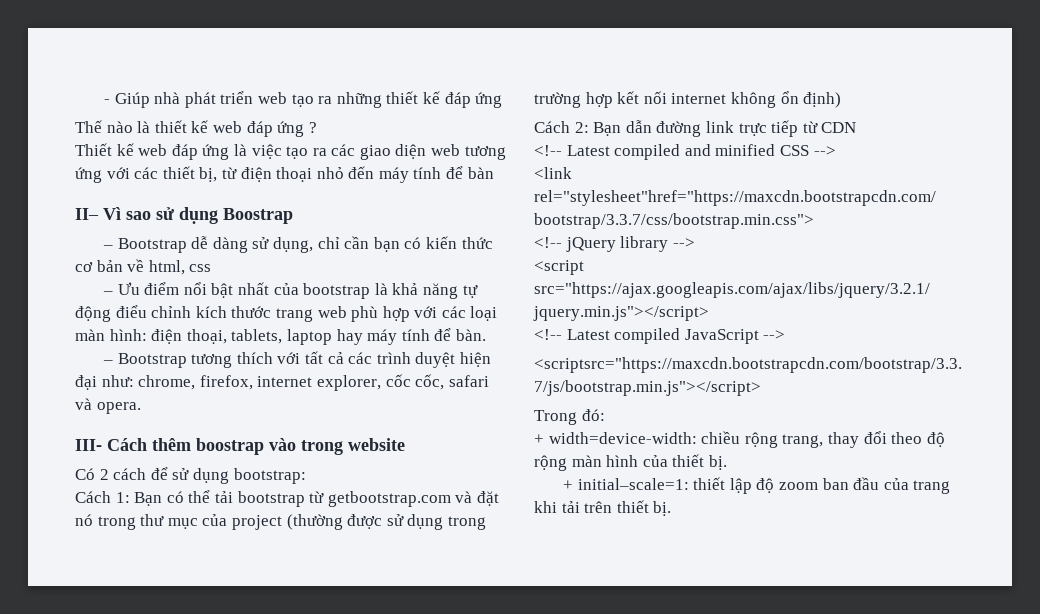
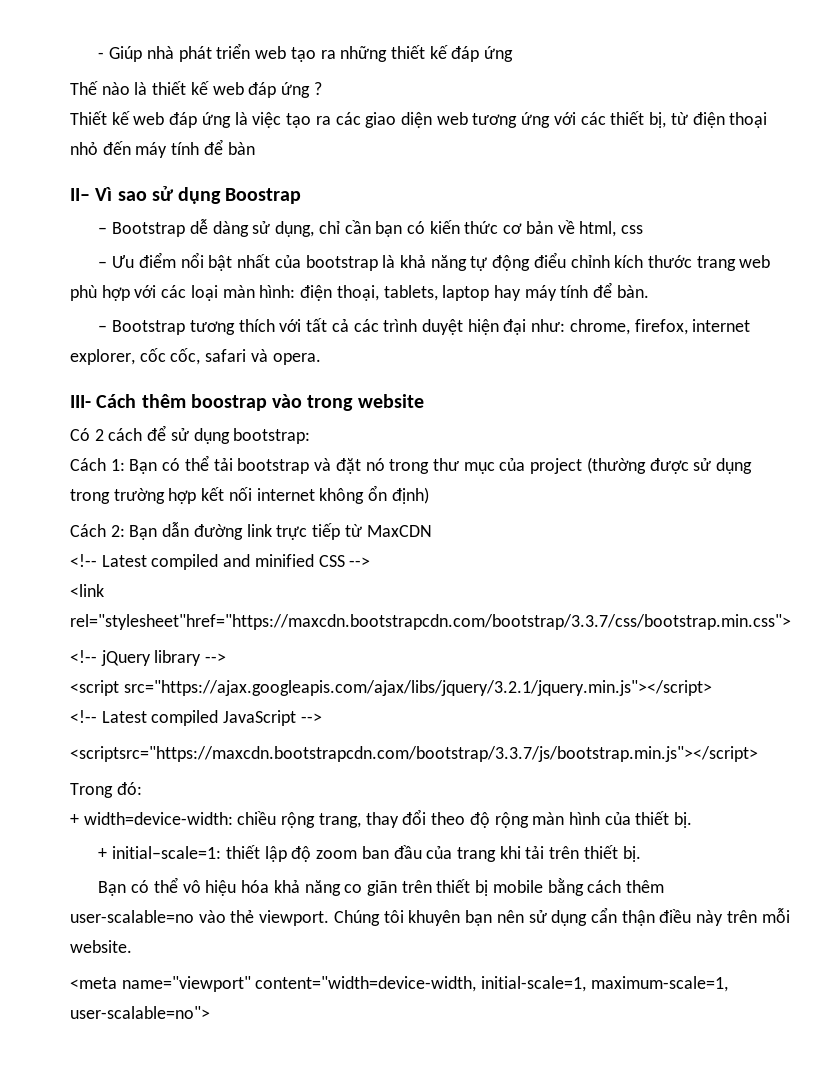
- Cách 1: Bạn có thể tải bootstrap từ getbootstrap.com và đặt nó trong thư mục của project (thường được sử dụng trong trường hợp kết nối internet không ổn định)
+ Cách 1: Bạn có thể tải bootstrap và đặt nó trong thư mục của project (thường được sử dụng trong trường hợp kết nối internet không ổn định)
- Cách 2: Bạn dẫn đường link trực tiếp từ CDN
+ Cách 2: Bạn dẫn đường link trực tiếp từ MaxCDN
+ Bạn có thể vô hiệu hóa khả năng co giãn trên thiết bị mobile bằng cách thêm user-scalable=no vào thẻ viewport. Chúng tôi khuyên bạn nên sử dụng cẩn thận điều này trên mỗi website.
+ <meta name="viewport" content="width=device-width, initial-scale=1, maximum-scale=1, user-scalable=no">

